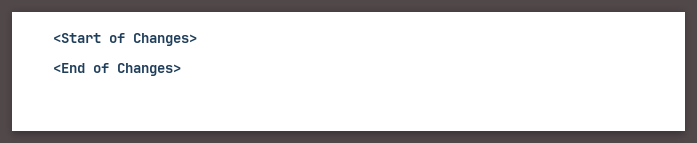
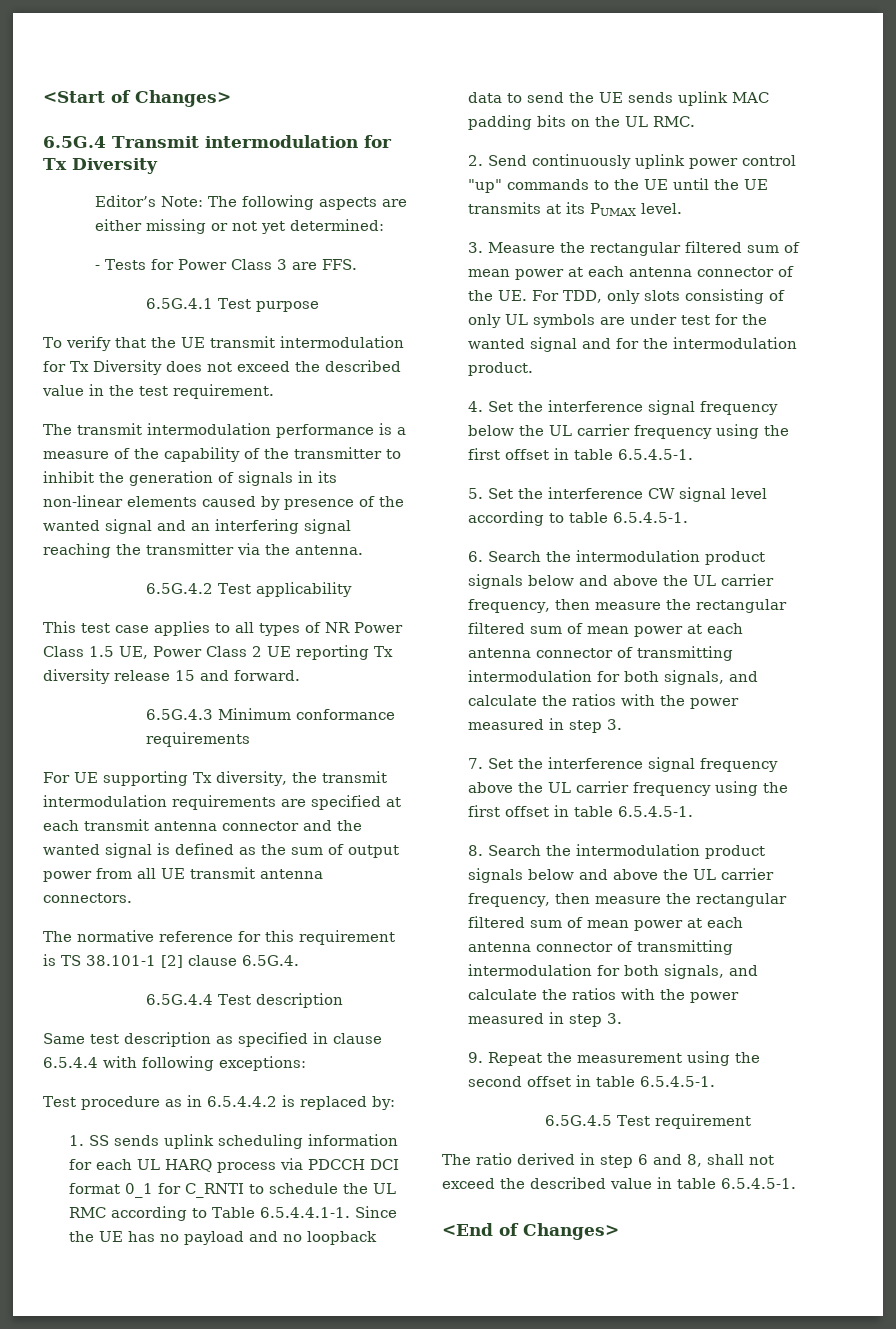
+ 6.5G.4 Transmit intermodulation for Tx Diversity
+ Editor’s Note: The following aspects are either missing or not yet determined:
+ - Tests for Power Class 3 are FFS.
+ 6.5G.4.1 Test purpose
+ To verify that the UE transmit intermodulation for Tx Diversity does not exceed the described value in the test requirement.
+ The transmit intermodulation performance is a measure of the capability of the transmitter to inhibit the generation of signals in its non-linear elements caused by presence of the wanted signal and an interfering signal reaching the transmitter via the antenna.
+ 6.5G.4.2 Test applicability
+ This test case applies to all types of NR Power Class 1.5 UE, Power Class 2 UE reporting Tx diversity release 15 and forward.
+ 6.5G.4.3 Minimum conformance requirements
+ For UE supporting Tx diversity, the transmit intermodulation requirements are specified at each transmit antenna connector and the wanted signal is defined as the sum of output power from all UE transmit antenna connectors.
+ The normative reference for this requirement is TS 38.101-1 [2] clause 6.5G.4.
+ 6.5G.4.4 Test description
+ Same test description as specified in clause 6.5.4.4 with following exceptions:
+ Test procedure as in 6.5.4.4.2 is replaced by:
+ 1. SS sends uplink scheduling information for each UL HARQ process via PDCCH DCI format 0_1 for C_RNTI to schedule the UL RMC according to Table 6.5.4.4.1-1. Since the UE has no payload and no loopback data to send the UE sends uplink MAC padding bits on the UL RMC.
+ 2. Send continuously uplink power control "up" commands to the UE until the UE transmits at its PUMAX level.
+ 3. Measure the rectangular filtered sum of mean power at each antenna connector of the UE. For TDD, only slots consisting of only UL symbols are under test for the wanted signal and for the intermodulation product.
+ 4. Set the interference signal frequency below the UL carrier frequency using the first offset in table 6.5.4.5-1.
+ 5. Set the interference CW signal level according to table 6.5.4.5-1.
+ 6. Search the intermodulation product signals below and above the UL carrier frequency, then measure the rectangular filtered sum of mean power at each antenna connector of transmitting intermodulation for both signals, and calculate the ratios with the power measured in step 3.
+ 7. Set the interference signal frequency above the UL carrier frequency using the first offset in table 6.5.4.5-1.
+ 8. Search the intermodulation product signals below and above the UL carrier frequency, then measure the rectangular filtered sum of mean power at each antenna connector of transmitting intermodulation for both signals, and calculate the ratios with the power measured in step 3.
+ 9. Repeat the measurement using the second offset in table 6.5.4.5-1.
+ 6.5G.4.5 Test requirement
+ The ratio derived in step 6 and 8, shall not exceed the described value in table 6.5.4.5-1.

